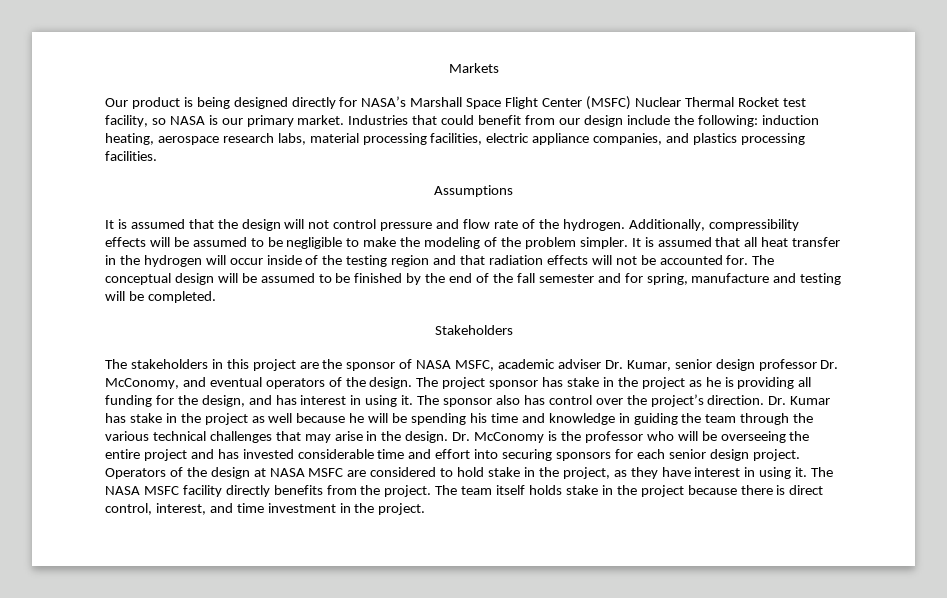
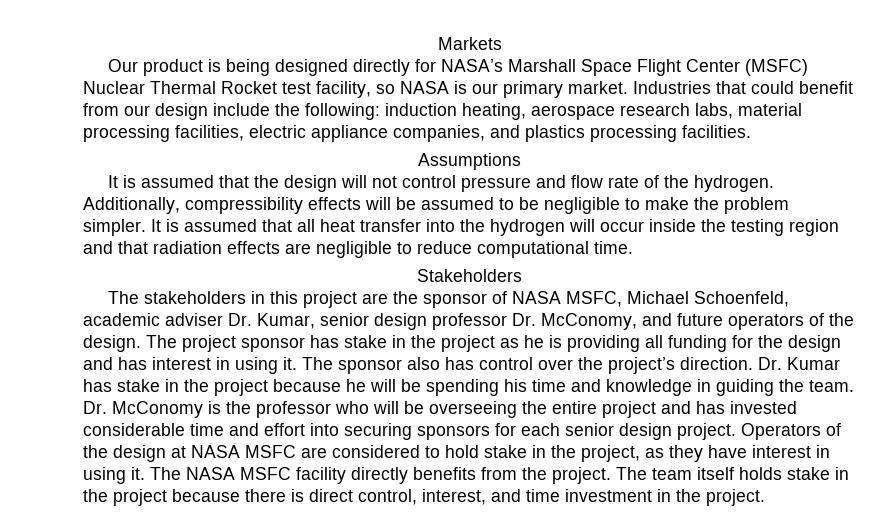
- Additionally, compressibility effects will be assumed to be negligible to make the modeling of the problem simpler.
+ Additionally, compressibility effects will be assumed to be negligible to make the problem simpler.
- It is assumed that all heat transfer in the hydrogen will occur inside of the testing region and that radiation effects will not be accounted for. The conceptual design will be assumed to be finished by the end of the fall semester and for spring, manufacture and testing will be completed.
+ It is assumed that all heat transfer into the hydrogen will occur inside the testing region and that radiation effects are negligible to reduce computational time.
- The stakeholders in this project are the sponsor of NASA MSFC, academic adviser Dr. Kumar, senior design professor Dr. McConomy, and eventual operators of the design.
+ The stakeholders in this project are the sponsor of NASA MSFC, Michael Schoenfeld, academic adviser Dr. Kumar, senior design professor Dr. McConomy, and future operators of the design.
- The project sponsor has stake in the project as he is providing all funding for the design, and has interest in using it.
+ The project sponsor has stake in the project as he is providing all funding for the design and has interest in using it.
- Dr. Kumar has stake in the project as well because he will be spending his time and knowledge in guiding the team through the various technical challenges that may arise in the design.
+ Dr. Kumar has stake in the project because he will be spending his time and knowledge in guiding the team.

